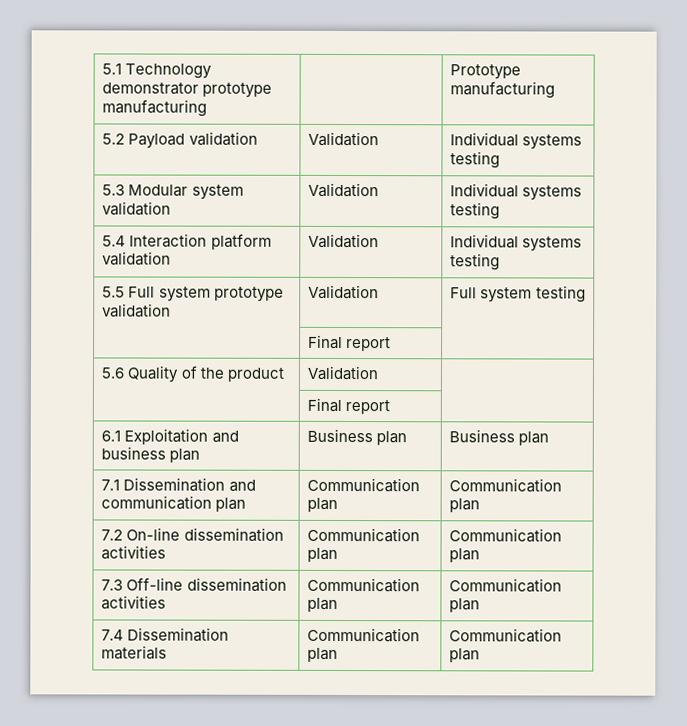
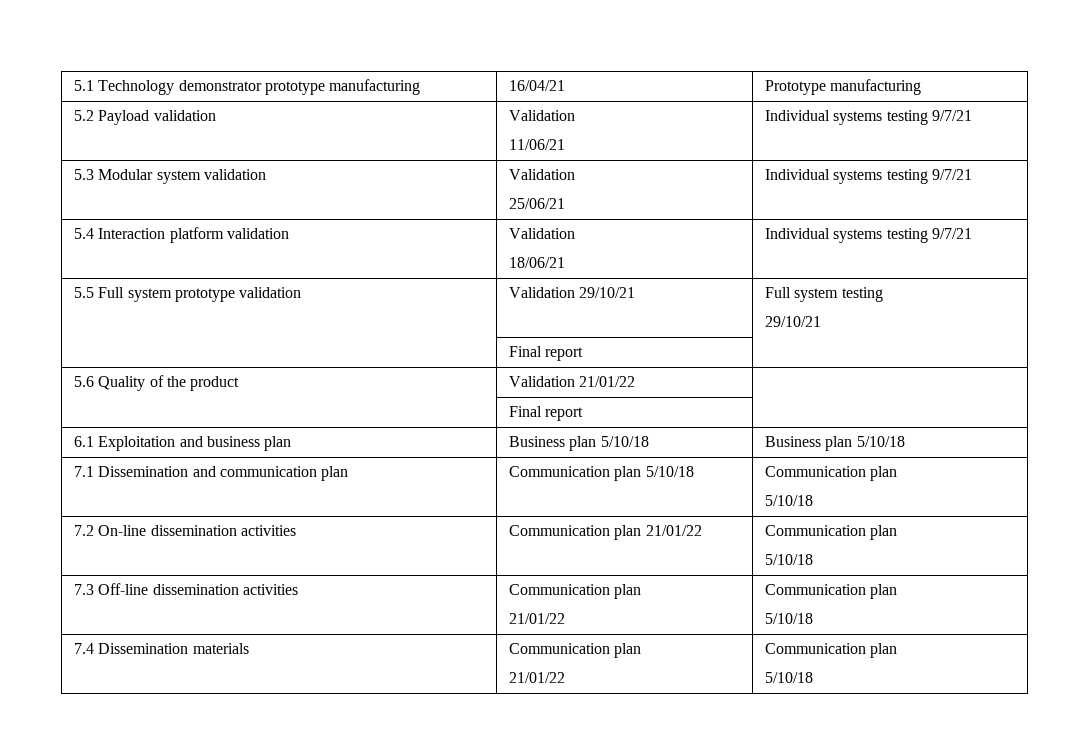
- 5.1 Technology demonstrator prototype manufacturing | | Prototype manufacturing
+ 5.1 Technology demonstrator prototype manufacturing | 16/04/21 | Prototype manufacturing
- 5.2 Payload validation | Validation | Individual systems testing
+ 5.2 Payload validation | Validation
+ 11/06/21 | Individual systems testing 9/7/21
- 5.3 Modular system validation | Validation | Individual systems testing
+ 5.3 Modular system validation | Validation
+ 25/06/21 | Individual systems testing 9/7/21
- 5.4 Interaction platform validation | Validation | Individual systems testing
+ 5.4 Interaction platform validation | Validation
+ 18/06/21 | Individual systems testing 9/7/21
- 5.5 Full system prototype validation | Validation | Full system testing
+ 5.5 Full system prototype validation | Validation 29/10/21 | Full system testing
+ 29/10/21
- 5.6 Quality of the product | Validation |
+ 5.6 Quality of the product | Validation 21/01/22 |
- 6.1 Exploitation and business plan | Business plan | Business plan
+ 6.1 Exploitation and business plan | Business plan 5/10/18 | Business plan 5/10/18
- 7.1 Dissemination and communication plan | Communication plan | Communication plan
+ 7.1 Dissemination and communication plan | Communication plan 5/10/18 | Communication plan
+ 5/10/18
- 7.2 On-line dissemination activities | Communication plan | Communication plan
+ 7.2 On-line dissemination activities | Communication plan 21/01/22 | Communication plan
+ 5/10/18
- 7.3 Off-line dissemination activities | Communication plan | Communication plan
+ 7.3 Off-line dissemination activities | Communication plan
+ 21/01/22 | Communication plan
+ 5/10/18
- 7.4 Dissemination materials | Communication plan | Communication plan
+ 7.4 Dissemination materials | Communication plan
+ 21/01/22 | Communication plan
+ 5/10/18

